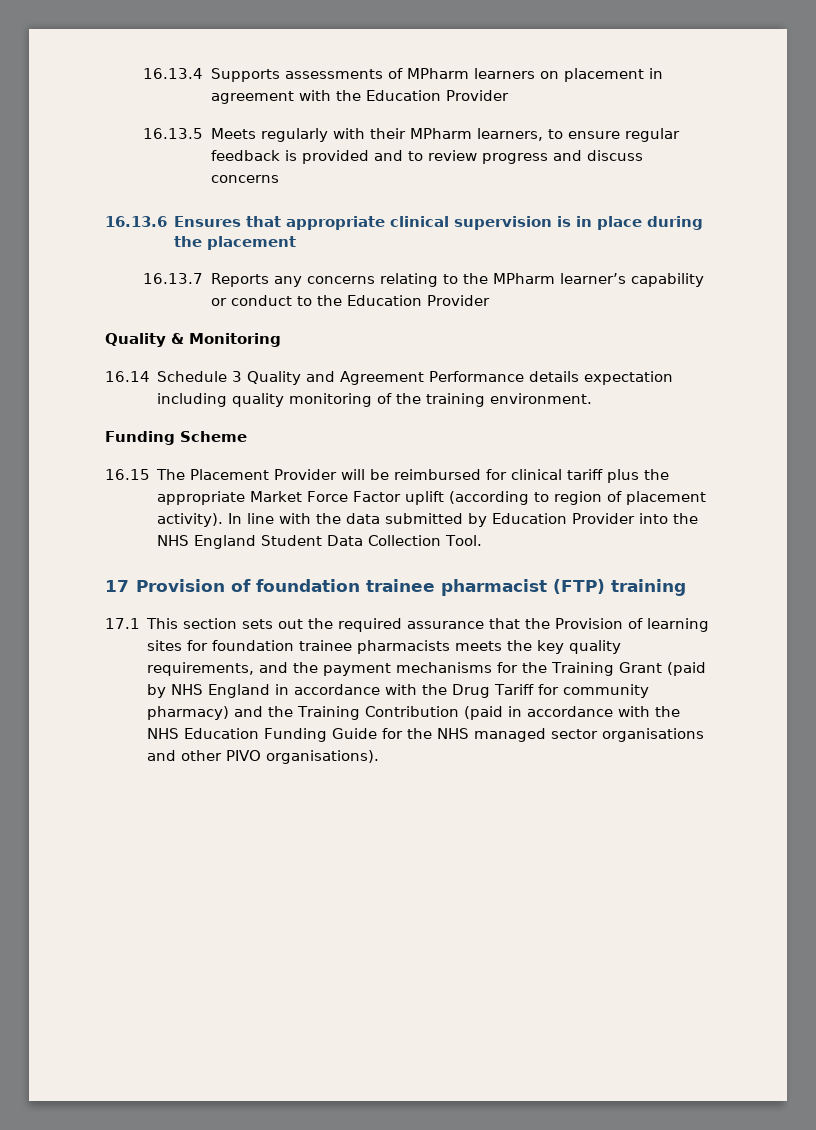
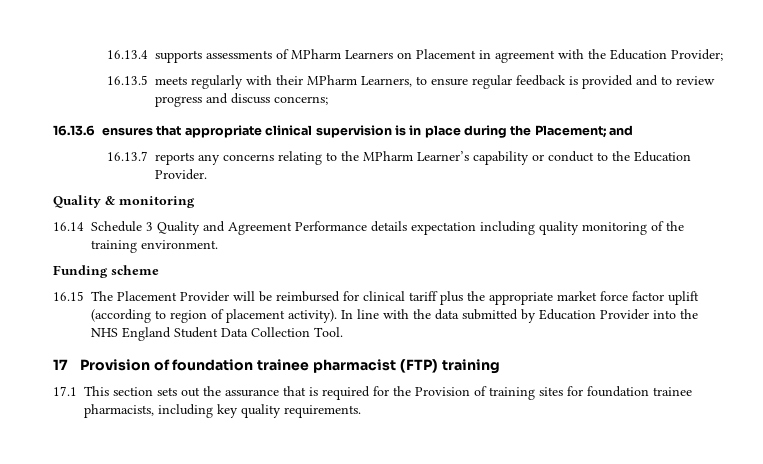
- 16.13.4 Supports assessments of MPharm learners on placement in agreement with the Education Provider
+ 16.13.4 supports assessments of MPharm Learners on Placement in agreement with the Education Provider;
- 16.13.5 Meets regularly with their MPharm learners, to ensure regular feedback is provided and to review progress and discuss concerns
+ 16.13.5 meets regularly with their MPharm Learners, to ensure regular feedback is provided and to review progress and discuss concerns;
- 16.13.6 Ensures that appropriate clinical supervision is in place during the placement
+ 16.13.6 ensures that appropriate clinical supervision is in place during the Placement; and
- 16.13.7 Reports any concerns relating to the MPharm learner’s capability or conduct to the Education Provider
+ 16.13.7 reports any concerns relating to the MPharm Learner’s capability or conduct to the Education Provider.
- Quality & Monitoring
+ Quality & monitoring
- Funding Scheme
+ Funding scheme
- 16.15 The Placement Provider will be reimbursed for clinical tariff plus the appropriate Market Force Factor uplift (according to region of placement activity).
+ 16.15 The Placement Provider will be reimbursed for clinical tariff plus the appropriate market force factor uplift (according to region of placement activity).
- 17.1 This section sets out the required assurance that the Provision of learning sites for foundation trainee pharmacists meets the key quality requirements, and the payment mechanisms for the Training Grant (paid by NHS England in accordance with the Drug Tariff for community pharmacy) and the Training Contribution (paid in accordance with the NHS Education Funding Guide for the NHS managed sector organisations and other PIVO organisations).
+ 17.1 This section sets out the assurance that is required for the Provision of training sites for foundation trainee pharmacists, including key quality requirements.

